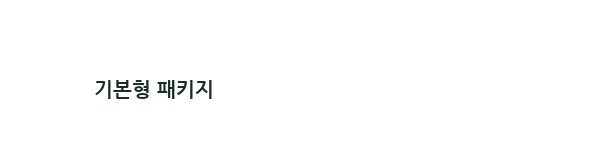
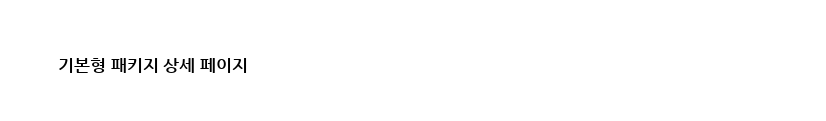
- 기본형 패키지
+ 기본형 패키지 상세 페이지

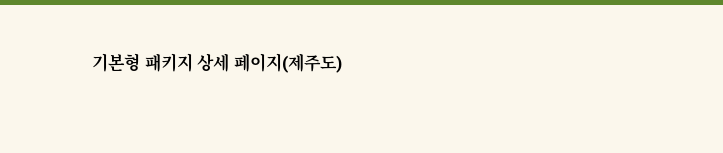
- 기본형 패키지 상세 페이지
+ 기본형 패키지 상세 페이지(제주도)

